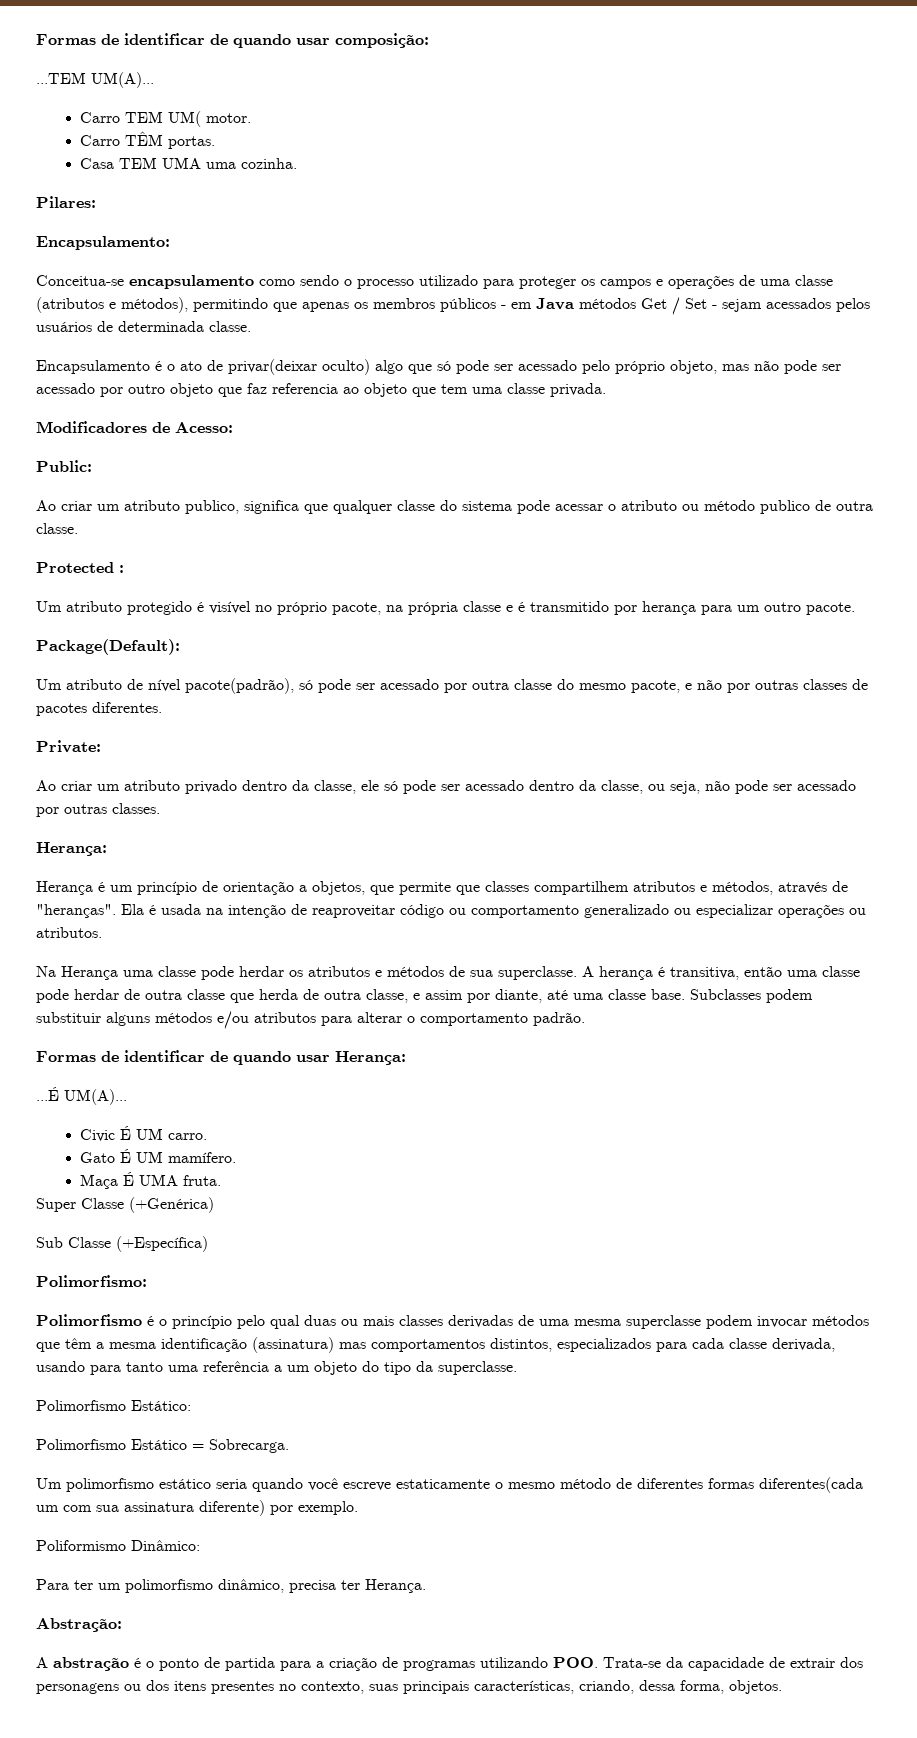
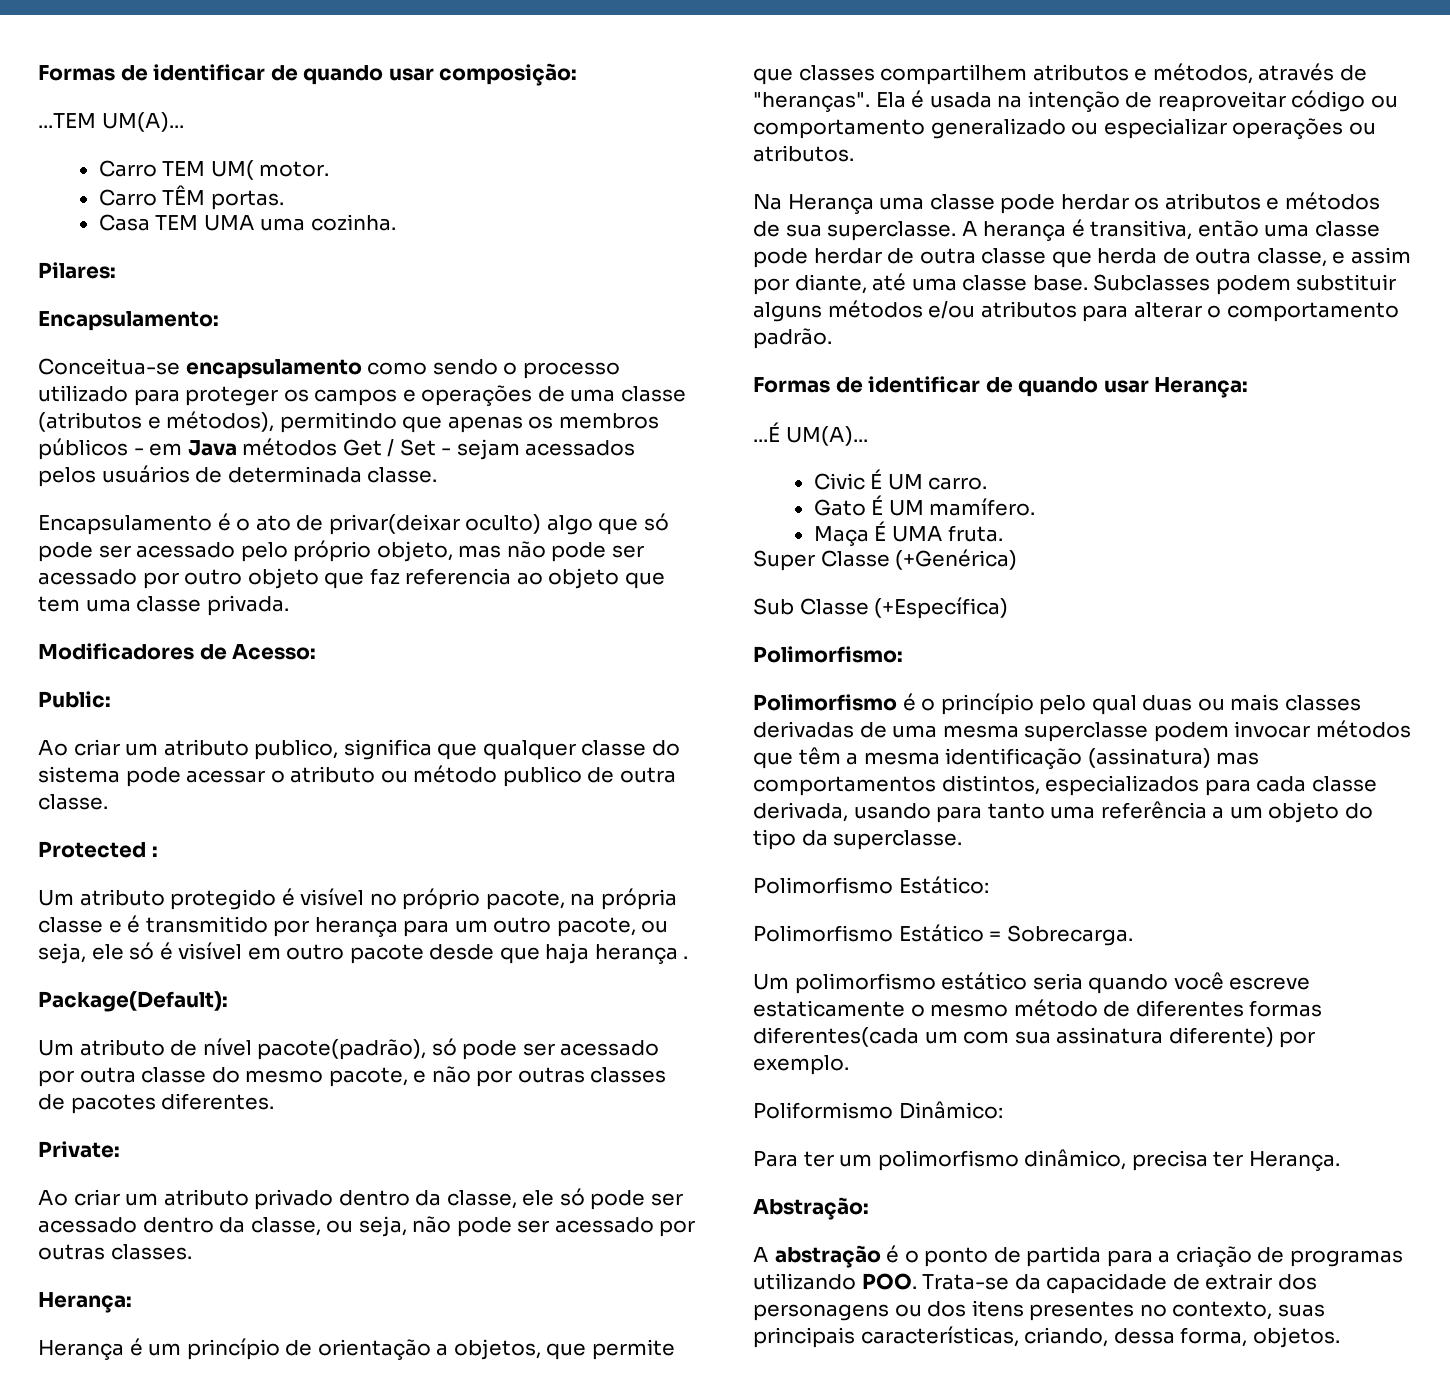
- Um atributo protegido é visível no próprio pacote, na própria classe e é transmitido por herança para um outro pacote.
+ Um atributo protegido é visível no próprio pacote, na própria classe e é transmitido por herança para um outro pacote, ou seja, ele só é visível em outro pacote desde que haja herança .

